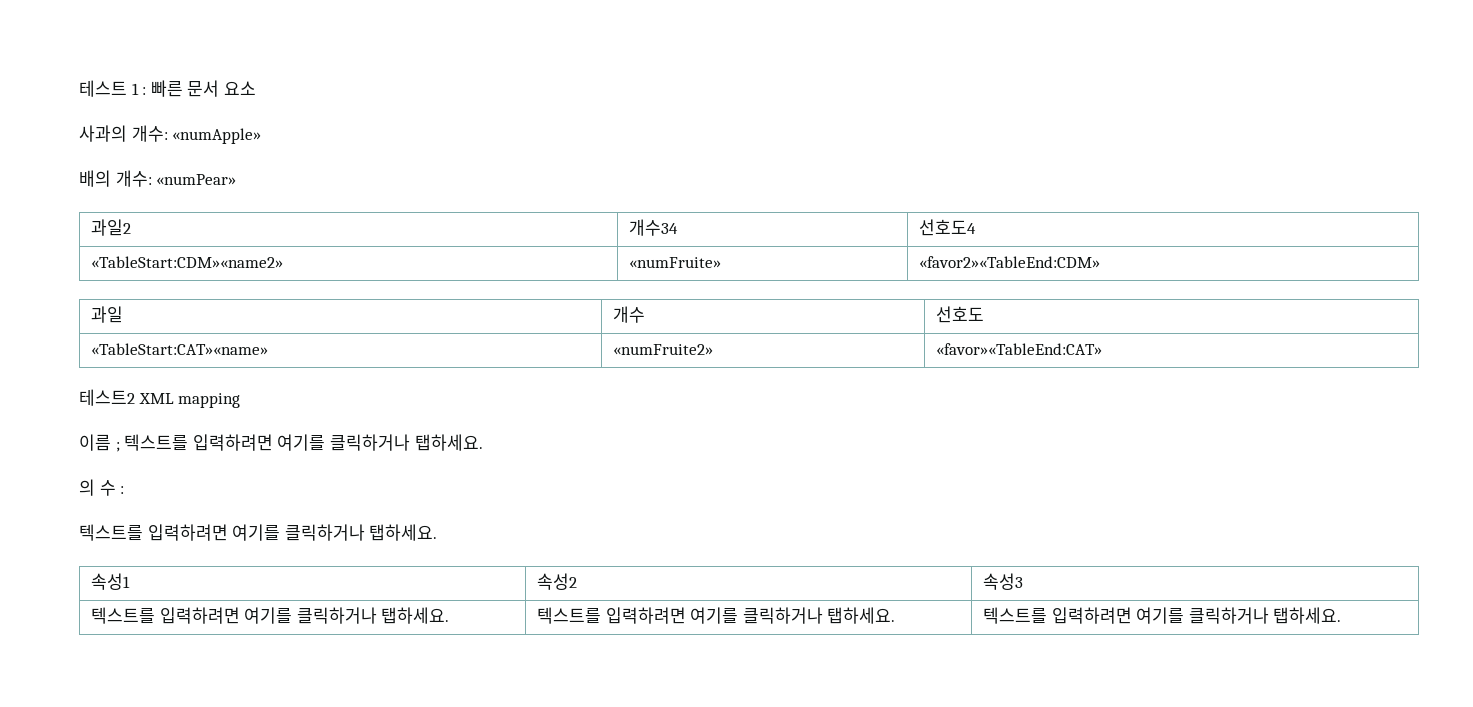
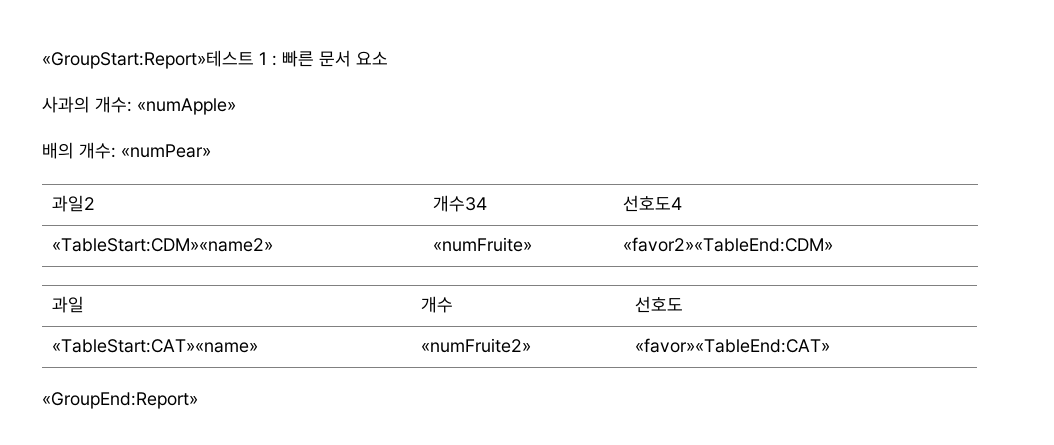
- 테스트 1 : 빠른 문서 요소
+ «GroupStart:Report»테스트 1 : 빠른 문서 요소
- 테스트2 XML mapping
- 이름 ; 텍스트를 입력하려면 여기를 클릭하거나 탭하세요.
- 의 수 :
- 텍스트를 입력하려면 여기를 클릭하거나 탭하세요.
- 속성1 | 속성2 | 속성3
- 텍스트를 입력하려면 여기를 클릭하거나 탭하세요. | 텍스트를 입력하려면 여기를 클릭하거나 탭하세요. | 텍스트를 입력하려면 여기를 클릭하거나 탭하세요.
+ «GroupEnd:Report»

